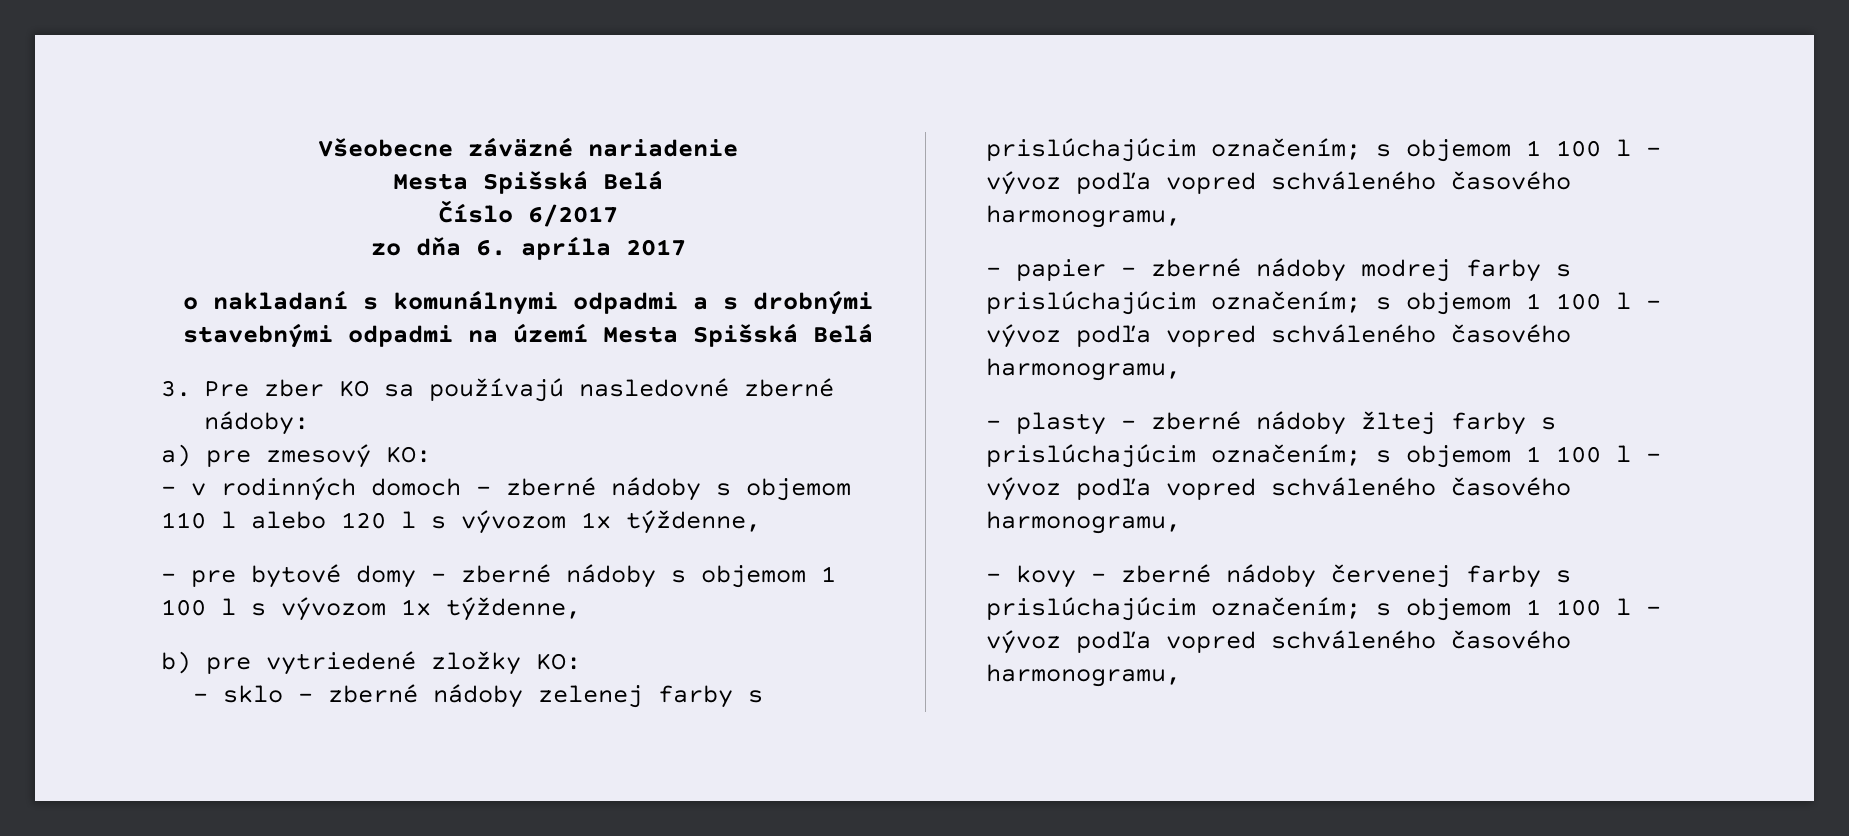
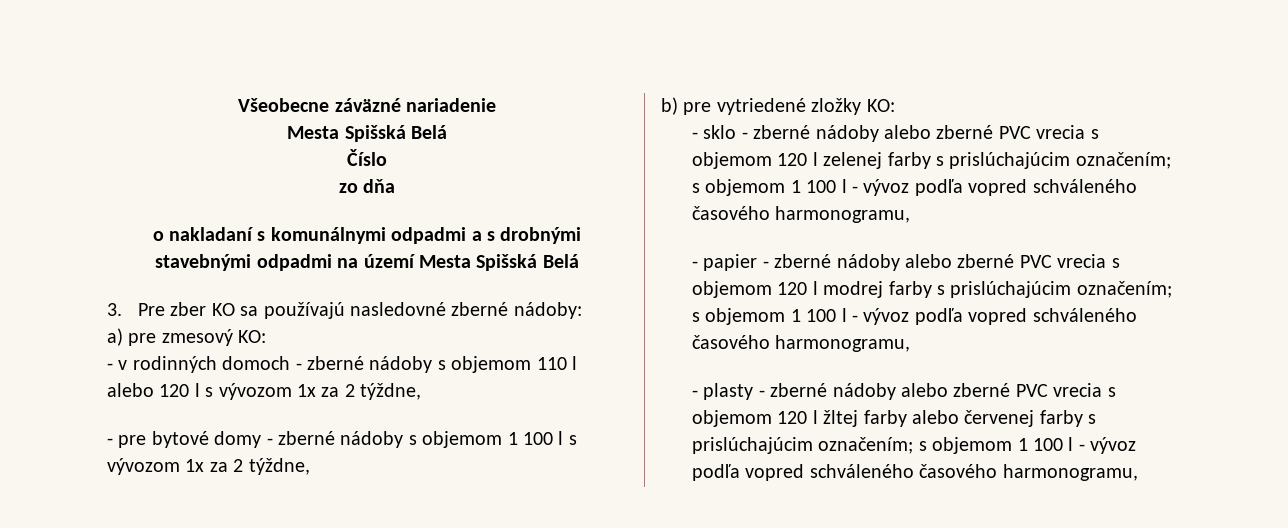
- Číslo 6/2017
+ Číslo
- zo dňa 6. apríla 2017
+ zo dňa
- - v rodinných domoch - zberné nádoby s objemom 110 l alebo 120 l s vývozom 1x týždenne,
+ - v rodinných domoch - zberné nádoby s objemom 110 l alebo 120 l s vývozom 1x za 2 týždne,
- - pre bytové domy - zberné nádoby s objemom 1 100 l s vývozom 1x týždenne,
+ - pre bytové domy - zberné nádoby s objemom 1 100 l s vývozom 1x za 2 týždne,
- - sklo - zberné nádoby zelenej farby s prislúchajúcim označením; s objemom 1 100 l - vývoz podľa vopred schváleného časového harmonogramu,
+ - sklo - zberné nádoby alebo zberné PVC vrecia s objemom 120 l zelenej farby s prislúchajúcim označením; s objemom 1 100 l - vývoz podľa vopred schváleného časového harmonogramu,
- - papier - zberné nádoby modrej farby s prislúchajúcim označením; s objemom 1 100 l - vývoz podľa vopred schváleného časového harmonogramu,
+ - papier - zberné nádoby alebo zberné PVC vrecia s objemom 120 l modrej farby s prislúchajúcim označením; s objemom 1 100 l - vývoz podľa vopred schváleného časového harmonogramu,
- - plasty - zberné nádoby žltej farby s prislúchajúcim označením; s objemom 1 100 l - vývoz podľa vopred schváleného časového harmonogramu,
- - kovy - zberné nádoby červenej farby s prislúchajúcim označením; s objemom 1 100 l - vývoz podľa vopred schváleného časového harmonogramu,
+ - plasty - zberné nádoby alebo zberné PVC vrecia s objemom 120 l žltej farby alebo červenej farby s prislúchajúcim označením; s objemom 1 100 l - vývoz podľa vopred schváleného časového harmonogramu,

